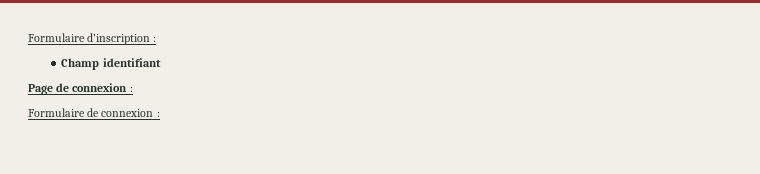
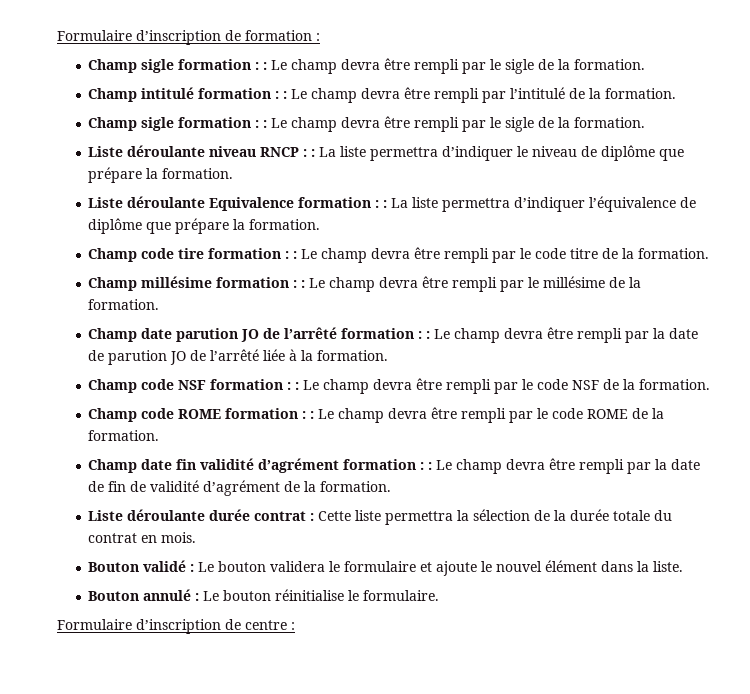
- Formulaire d’inscription :
- Champ identifiant
- Page de connexion :
- Formulaire de connexion :
+ Formulaire d’inscription de formation :
+ Champ sigle formation : : Le champ devra être rempli par le sigle de la formation.
+ Champ intitulé formation : : Le champ devra être rempli par l’intitulé de la formation.
+ Champ sigle formation : : Le champ devra être rempli par le sigle de la formation.
+ Liste déroulante niveau RNCP : : La liste permettra d’indiquer le niveau de diplôme que prépare la formation.
+ Liste déroulante Equivalence formation : : La liste permettra d’indiquer l’équivalence de diplôme que prépare la formation.
+ Champ code tire formation : : Le champ devra être rempli par le code titre de la formation.
+ Champ millésime formation : : Le champ devra être rempli par le millésime de la formation.
+ Champ date parution JO de l’arrêté formation : : Le champ devra être rempli par la date de parution JO de l’arrêté liée à la formation.
+ Champ code NSF formation : : Le champ devra être rempli par le code NSF de la formation.
+ Champ code ROME formation : : Le champ devra être rempli par le code ROME de la formation.
+ Champ date fin validité d’agrément formation : : Le champ devra être rempli par la date de fin de validité d’agrément de la formation.
+ Liste déroulante durée contrat : Cette liste permettra la sélection de la durée totale du contrat en mois.
+ Bouton validé : Le bouton validera le formulaire et ajoute le nouvel élément dans la liste.
+ Bouton annulé : Le bouton réinitialise le formulaire.
+ Formulaire d’inscription de centre :

